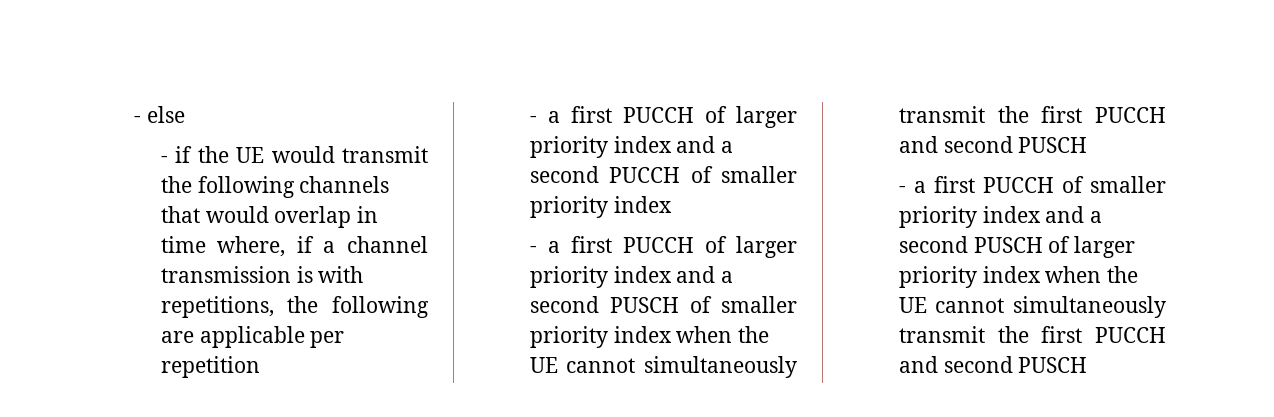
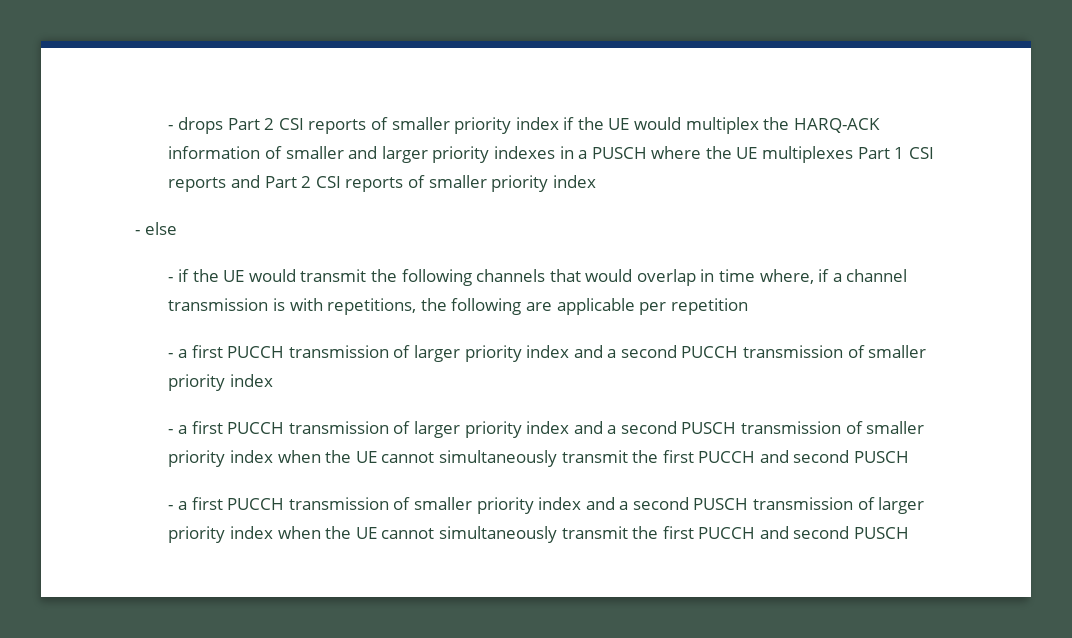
+ - drops Part 2 CSI reports of smaller priority index if the UE would multiplex the HARQ-ACK information of smaller and larger priority indexes in a PUSCH where the UE multiplexes Part 1 CSI reports and Part 2 CSI reports of smaller priority index
- - a first PUCCH of larger priority index and a second PUCCH of smaller priority index
+ - a first PUCCH transmission of larger priority index and a second PUCCH transmission of smaller priority index
- - a first PUCCH of larger priority index and a second PUSCH of smaller priority index when the UE cannot simultaneously transmit the first PUCCH and second PUSCH
+ - a first PUCCH transmission of larger priority index and a second PUSCH transmission of smaller priority index when the UE cannot simultaneously transmit the first PUCCH and second PUSCH
- - a first PUCCH of smaller priority index and a second PUSCH of larger priority index when the UE cannot simultaneously transmit the first PUCCH and second PUSCH
+ - a first PUCCH transmission of smaller priority index and a second PUSCH transmission of larger priority index when the UE cannot simultaneously transmit the first PUCCH and second PUSCH

